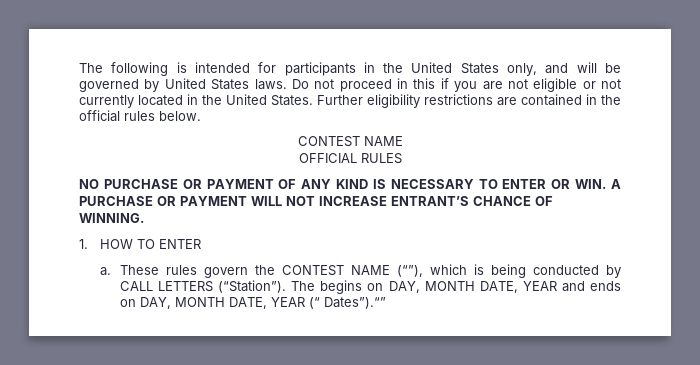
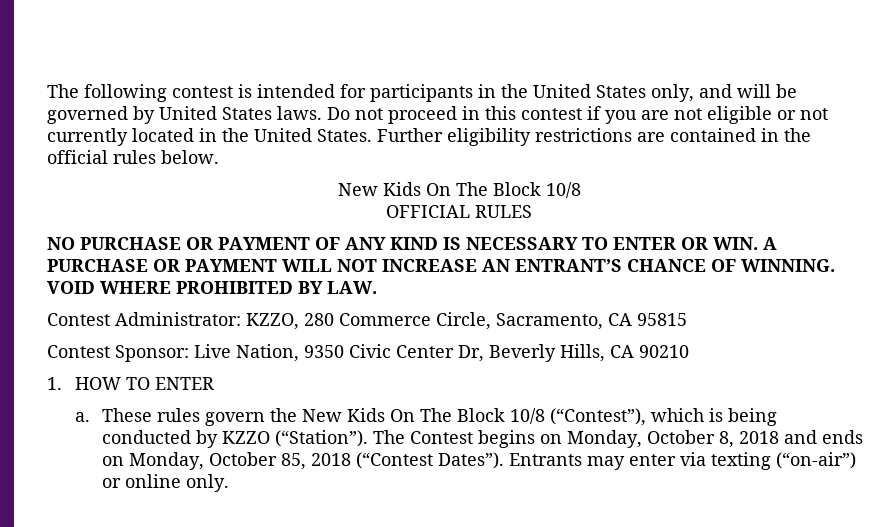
- The following is intended for participants in the United States only, and will be governed by United States laws.
+ The following contest is intended for participants in the United States only, and will be governed by United States laws.
- Do not proceed in this if you are not eligible or not currently located in the United States.
+ Do not proceed in this contest if you are not eligible or not currently located in the United States.
  Further eligibility restrictions are contained in the official rules below.
- CONTEST NAME
+ New Kids On The Block 10/8
- NO PURCHASE OR PAYMENT OF ANY KIND IS NECESSARY TO ENTER OR WIN. A PURCHASE OR PAYMENT WILL NOT INCREASE ENTRANT’S CHANCE OF WINNING.
+ NO PURCHASE OR PAYMENT OF ANY KIND IS NECESSARY TO ENTER OR WIN. A PURCHASE OR PAYMENT WILL NOT INCREASE AN ENTRANT’S CHANCE OF WINNING. VOID WHERE PROHIBITED BY LAW.
+ Contest Administrator: KZZO, 280 Commerce Circle, Sacramento, CA 95815
+ Contest Sponsor: Live Nation, 9350 Civic Center Dr, Beverly Hills, CA 90210
- These rules govern the CONTEST NAME (“”), which is being conducted by CALL LETTERS (“Station”).
+ These rules govern the New Kids On The Block 10/8 (“Contest”), which is being conducted by KZZO (“Station”).
- The begins on DAY, MONTH DATE, YEAR and ends on DAY, MONTH DATE, YEAR (“ Dates”).“”
+ The Contest begins on Monday, October 8, 2018 and ends on Monday, October 85, 2018 (“Contest Dates”). Entrants may enter via texting (“on-air”) or online only.

